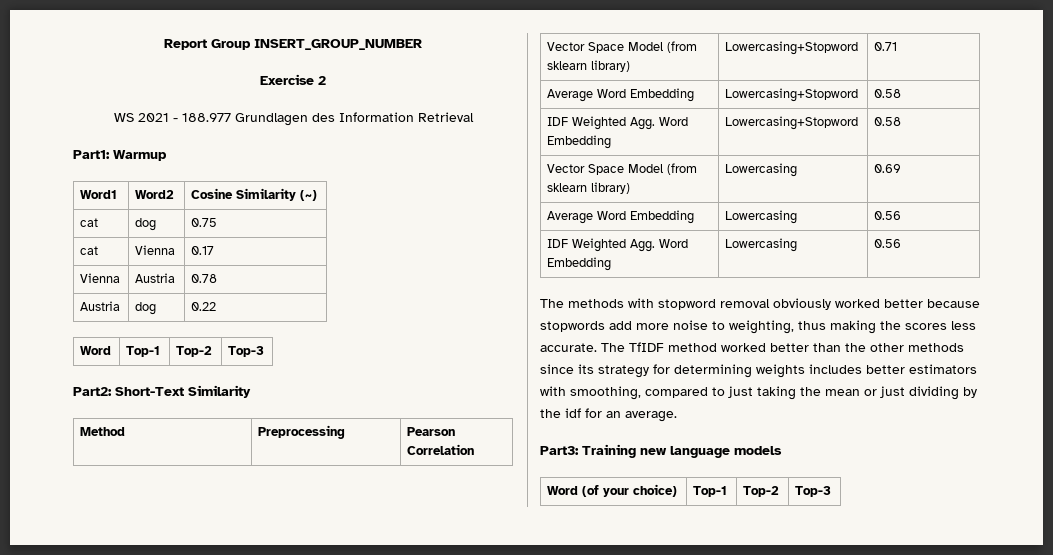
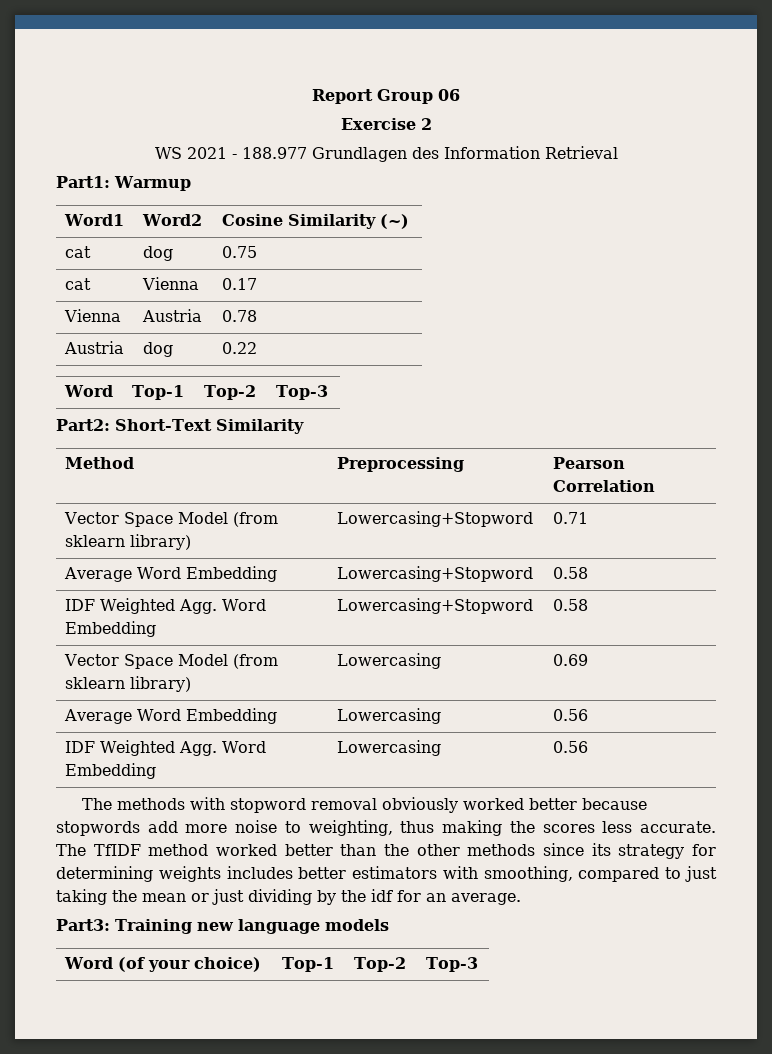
- Report Group INSERT_GROUP_NUMBER
+ Report Group 06

